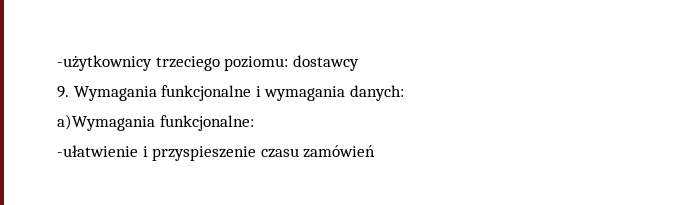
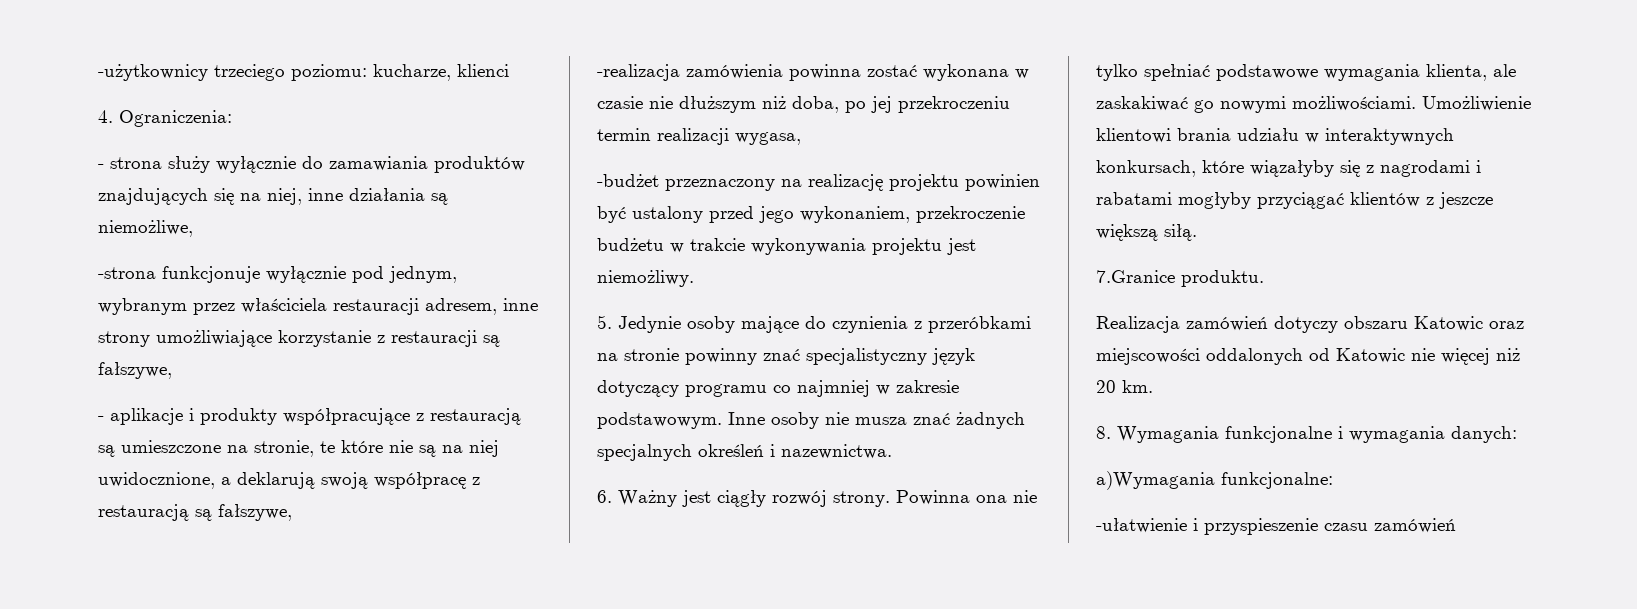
- -użytkownicy trzeciego poziomu: dostawcy
- 9. Wymagania funkcjonalne i wymagania danych:
+ -użytkownicy trzeciego poziomu: kucharze, klienci
+ 4. Ograniczenia:
+ - strona służy wyłącznie do zamawiania produktów znajdujących się na niej, inne działania są niemożliwe,
+ -strona funkcjonuje wyłącznie pod jednym, wybranym przez właściciela restauracji adresem, inne strony umożliwiające korzystanie z restauracji są fałszywe,
+ - aplikacje i produkty współpracujące z restauracją są umieszczone na stronie, te które nie są na niej uwidocznione, a deklarują swoją współpracę z restauracją są fałszywe,
+ -realizacja zamówienia powinna zostać wykonana w czasie nie dłuższym niż doba, po jej przekroczeniu termin realizacji wygasa,
+ -budżet przeznaczony na realizację projektu powinien być ustalony przed jego wykonaniem, przekroczenie budżetu w trakcie wykonywania projektu jest niemożliwy.
+ 5. Jedynie osoby mające do czynienia z przeróbkami na stronie powinny znać specjalistyczny język dotyczący programu co najmniej w zakresie podstawowym. Inne osoby nie musza znać żadnych specjalnych określeń i nazewnictwa.
+ 6. Ważny jest ciągły rozwój strony. Powinna ona nie tylko spełniać podstawowe wymagania klienta, ale zaskakiwać go nowymi możliwościami. Umożliwienie klientowi brania udziału w interaktywnych konkursach, które wiązałyby się z nagrodami i rabatami mogłyby przyciągać klientów z jeszcze większą siłą.
+ 7.Granice produktu.
+ Realizacja zamówień dotyczy obszaru Katowic oraz miejscowości oddalonych od Katowic nie więcej niż 20 km.
+ 8. Wymagania funkcjonalne i wymagania danych:

